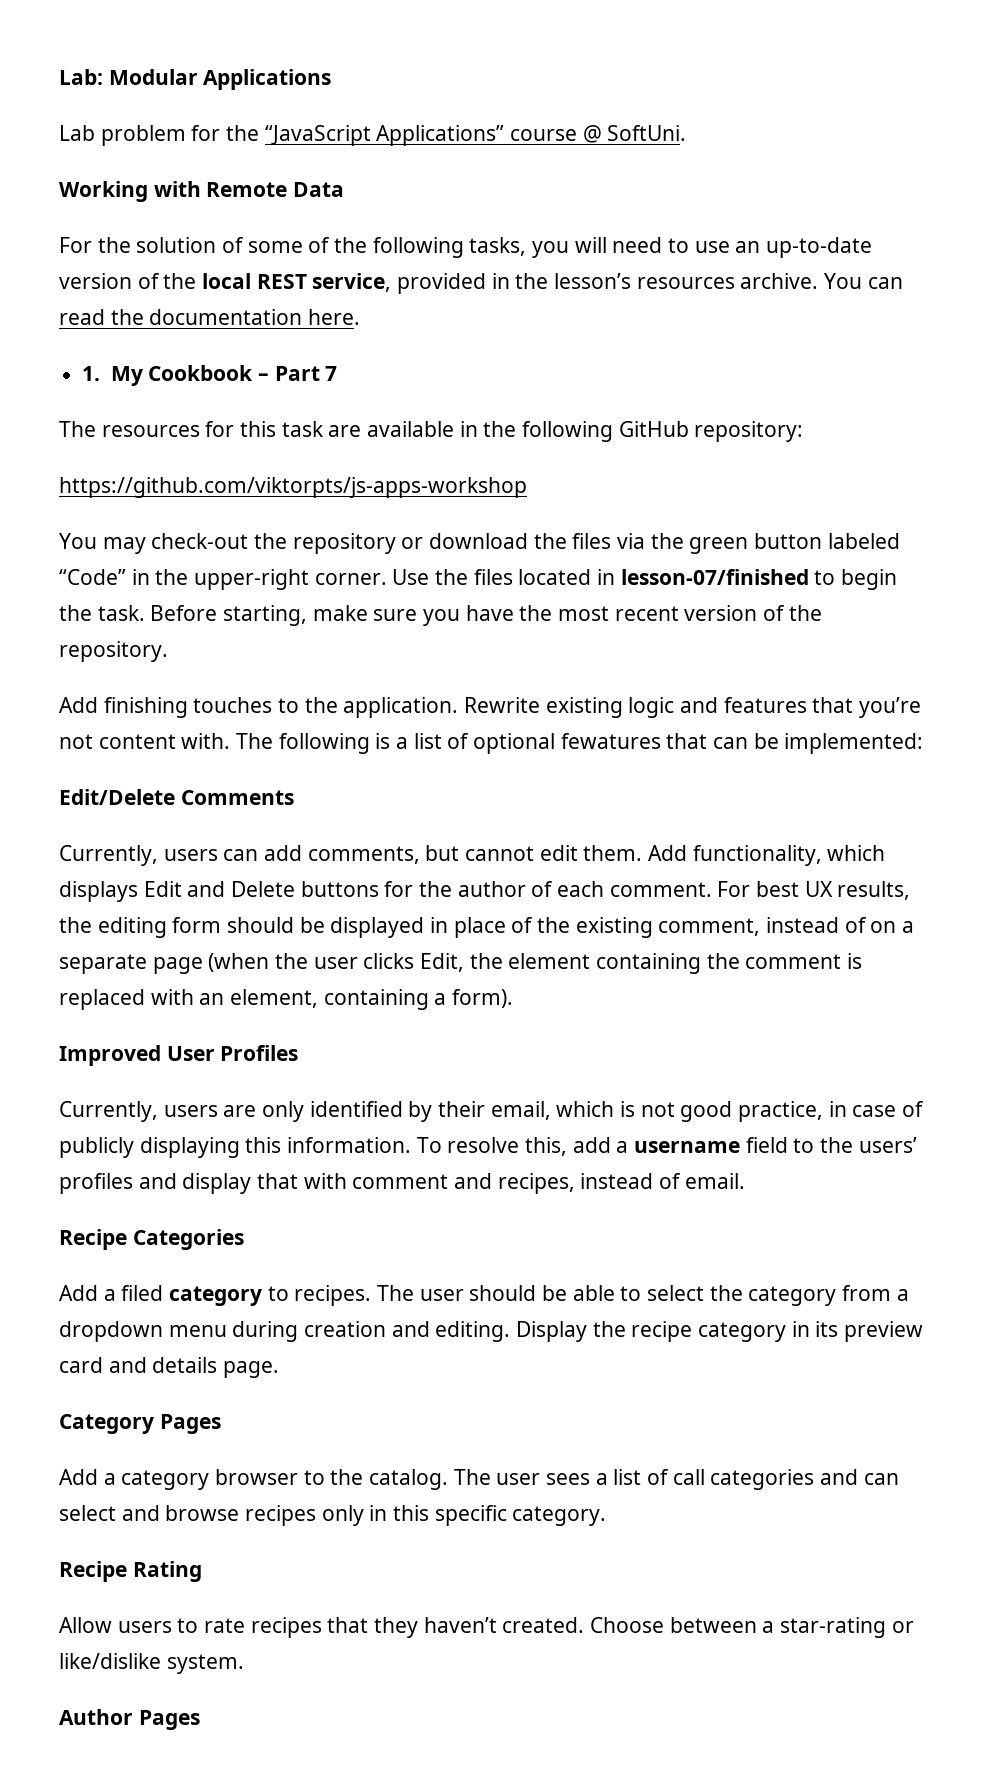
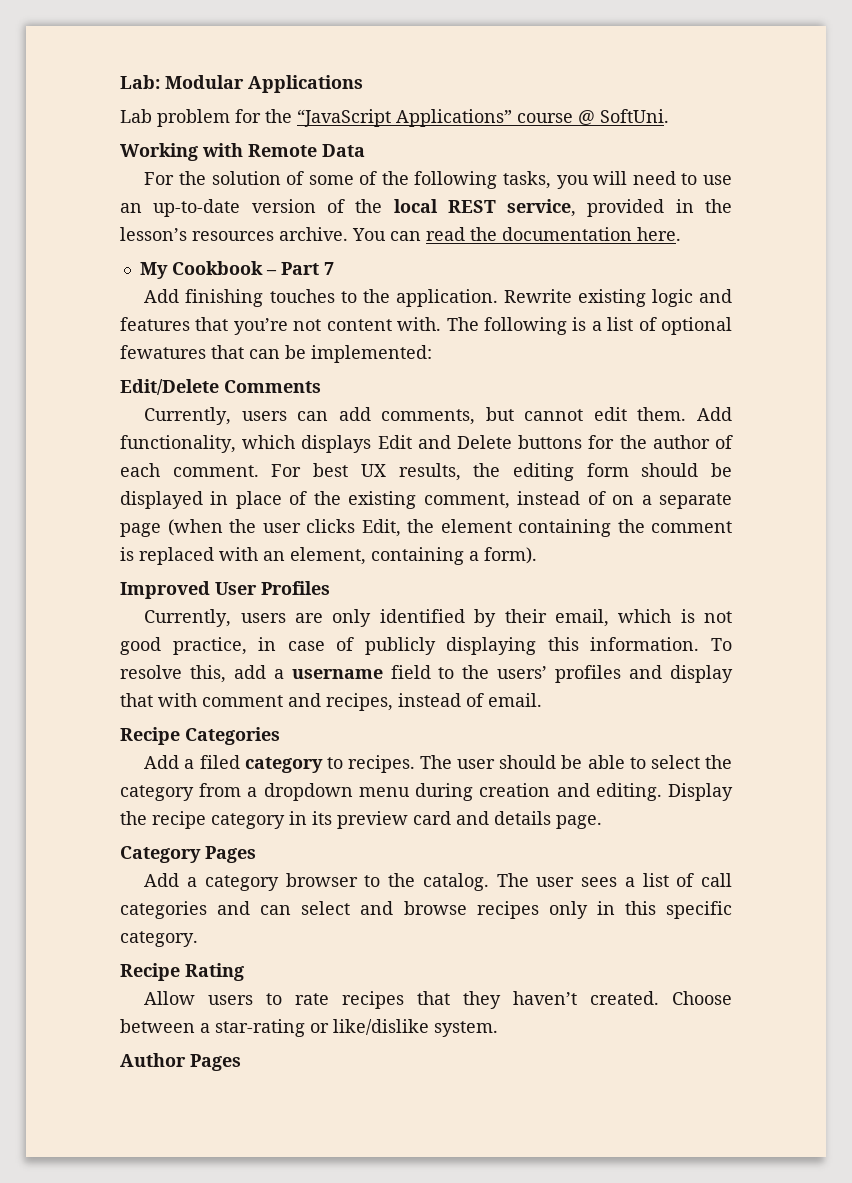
- 1. My Cookbook – Part 7
+ My Cookbook – Part 7
- The resources for this task are available in the following GitHub repository:
- https://github.com/viktorpts/js-apps-workshop
- You may check-out the repository or download the files via the green button labeled “Code” in the upper-right corner. Use the files located in lesson-07/finished to begin the task. Before starting, make sure you have the most recent version of the repository.

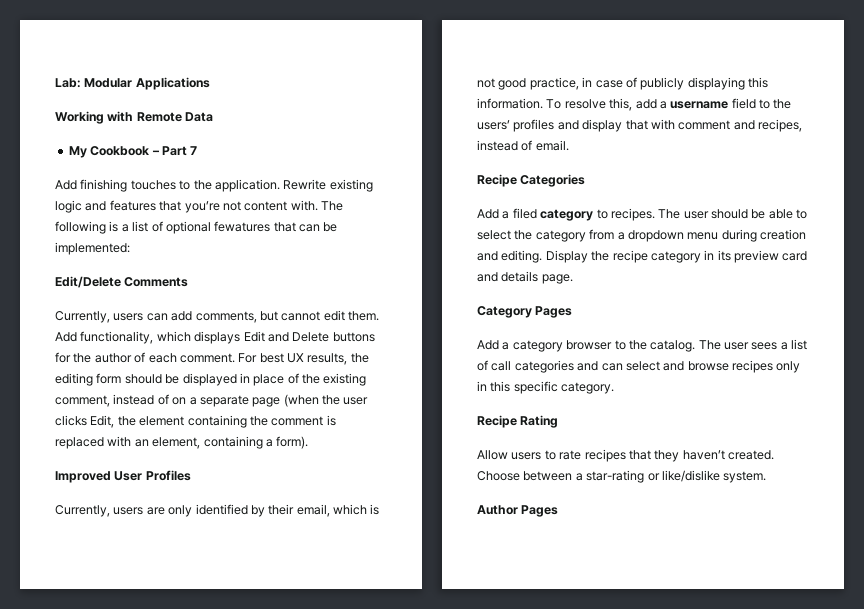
- Lab problem for the “JavaScript Applications” course @ SoftUni.
  Working with Remote Data
- For the solution of some of the following tasks, you will need to use an up-to-date version of the local REST service, provided in the lesson’s resources archive. You can read the documentation here.

